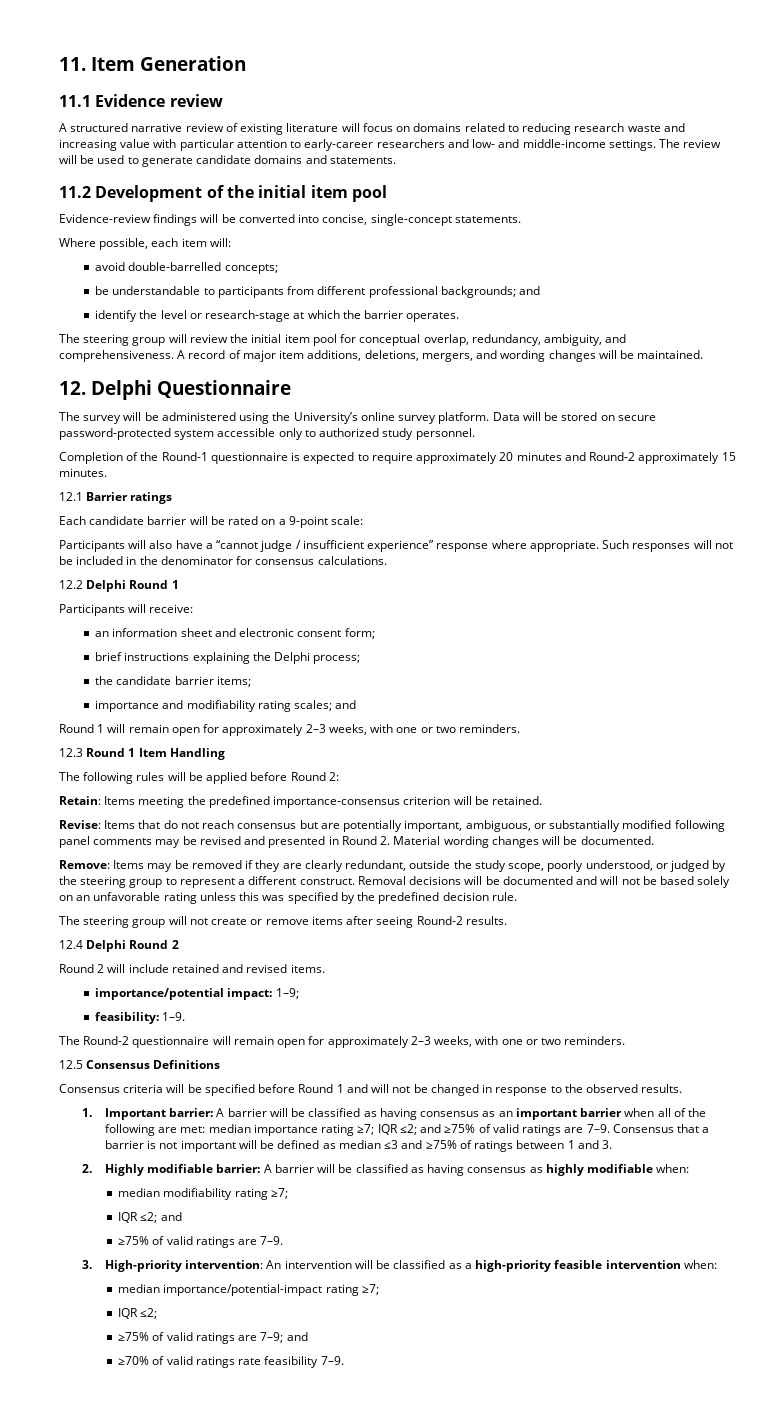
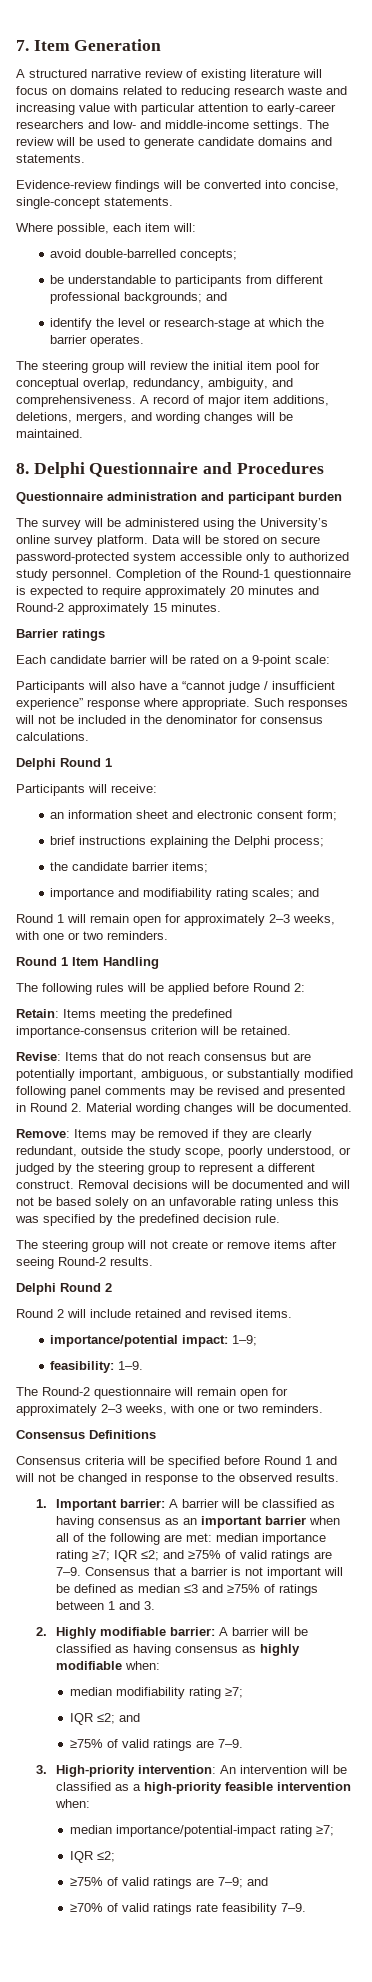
- 11. Item Generation
+ 7. Item Generation
- 11.1 Evidence review
- 11.2 Development of the initial item pool
- 12. Delphi Questionnaire
+ 8. Delphi Questionnaire and Procedures
+ Questionnaire administration and participant burden
- Data will be stored on secure password-protected system accessible only to authorized study personnel.
- Completion of the Round-1 questionnaire is expected to require approximately 20 minutes and Round-2 approximately 15 minutes.
+ Data will be stored on secure password-protected system accessible only to authorized study personnel. Completion of the Round-1 questionnaire is expected to require approximately 20 minutes and Round-2 approximately 15 minutes.
- 12.1 Barrier ratings
+ Barrier ratings
- 12.2 Delphi Round 1
+ Delphi Round 1
- 12.3 Round 1 Item Handling
+ Round 1 Item Handling
- 12.4 Delphi Round 2
+ Delphi Round 2
- 12.5 Consensus Definitions
+ Consensus Definitions

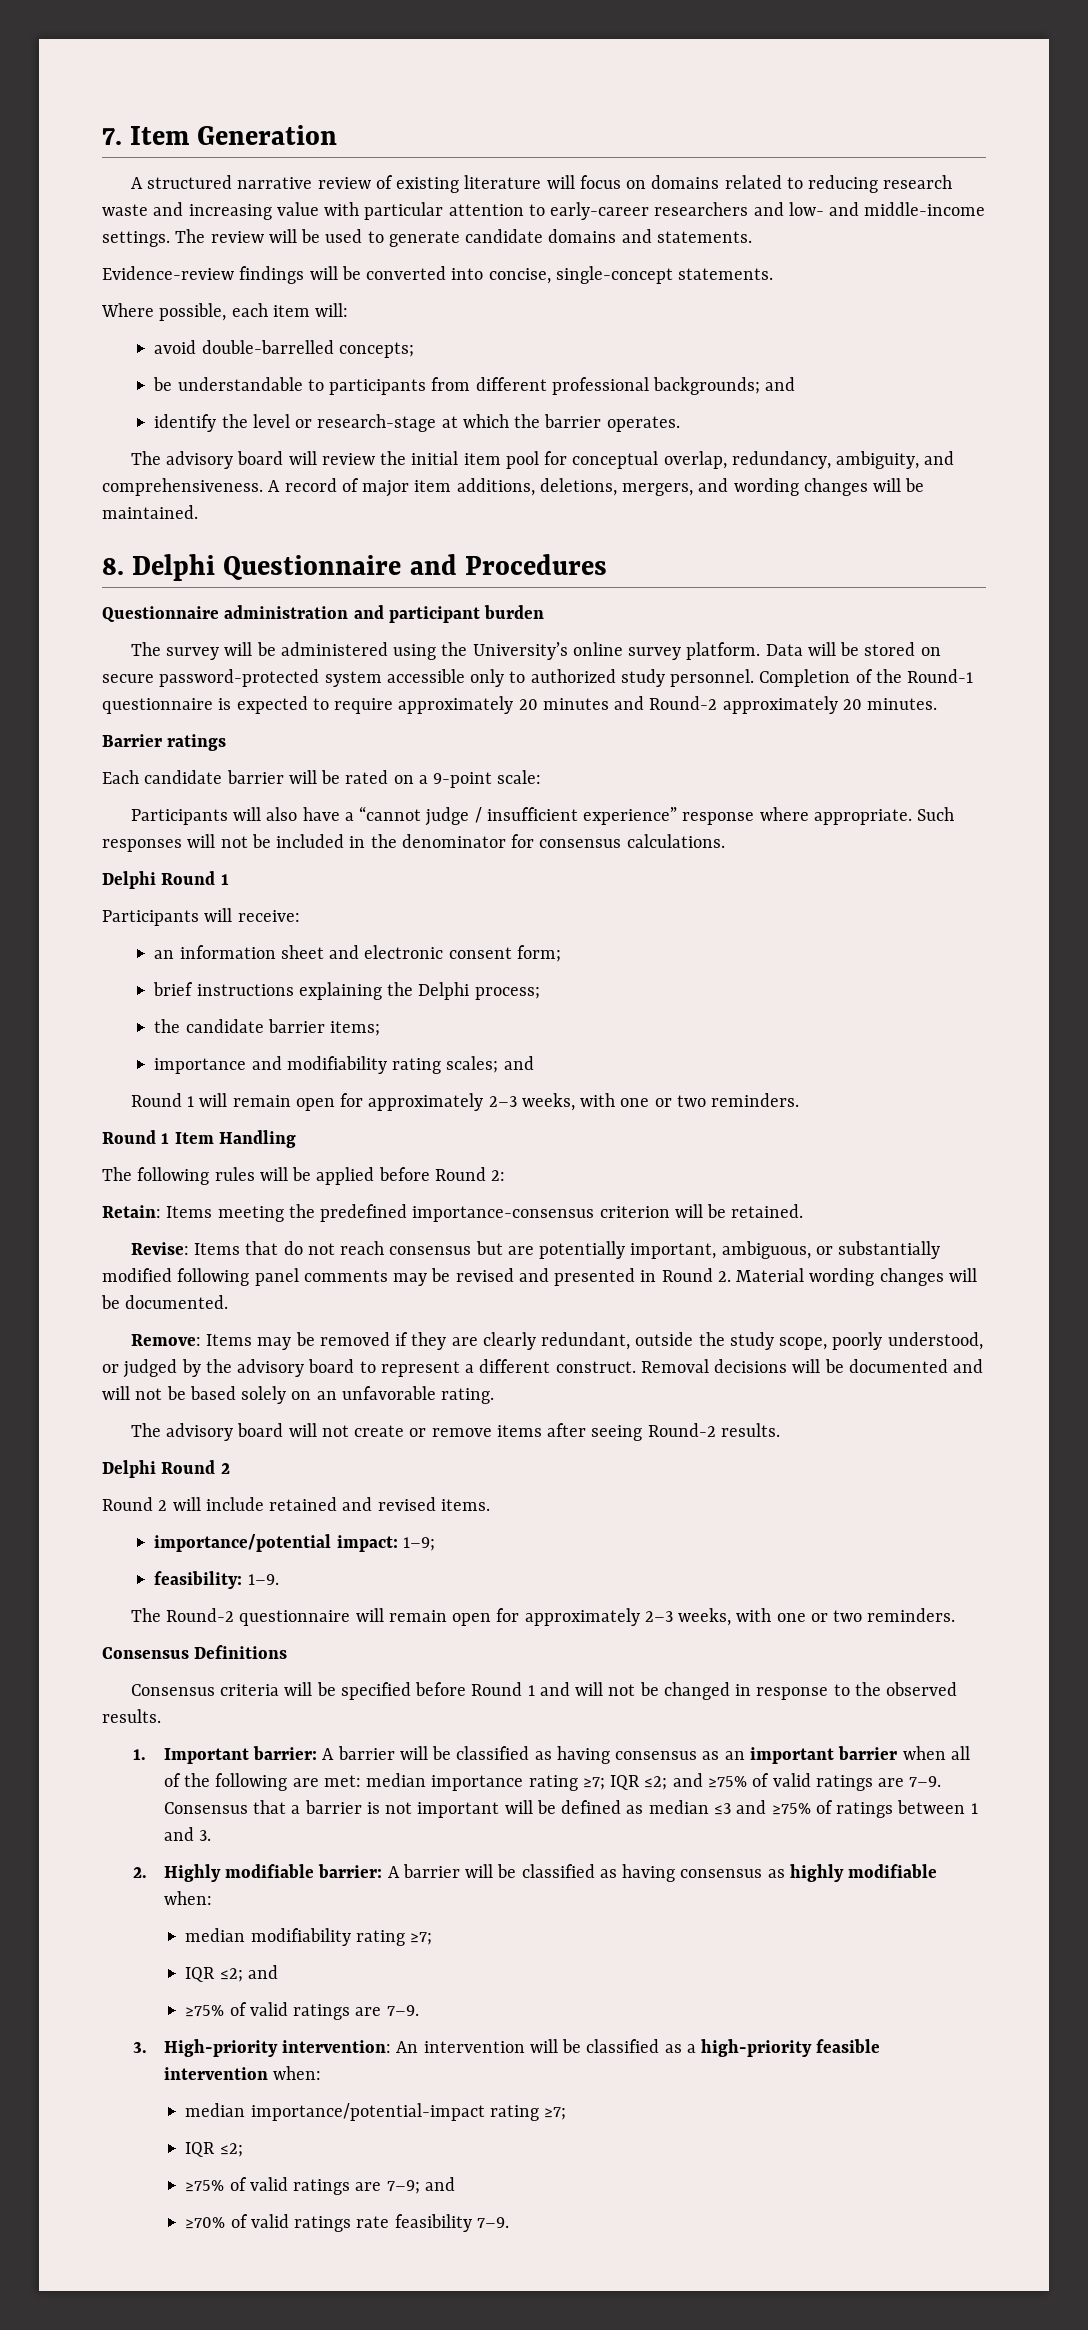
- The steering group will review the initial item pool for conceptual overlap, redundancy, ambiguity, and comprehensiveness.
+ The advisory board will review the initial item pool for conceptual overlap, redundancy, ambiguity, and comprehensiveness.
- Completion of the Round-1 questionnaire is expected to require approximately 20 minutes and Round-2 approximately 15 minutes.
+ Completion of the Round-1 questionnaire is expected to require approximately 20 minutes and Round-2 approximately 20 minutes.
- Remove: Items may be removed if they are clearly redundant, outside the study scope, poorly understood, or judged by the steering group to represent a different construct.
+ Remove: Items may be removed if they are clearly redundant, outside the study scope, poorly understood, or judged by the advisory board to represent a different construct.
- Removal decisions will be documented and will not be based solely on an unfavorable rating unless this was specified by the predefined decision rule.
- The steering group will not create or remove items after seeing Round-2 results.
+ Removal decisions will be documented and will not be based solely on an unfavorable rating.
+ The advisory board will not create or remove items after seeing Round-2 results.

